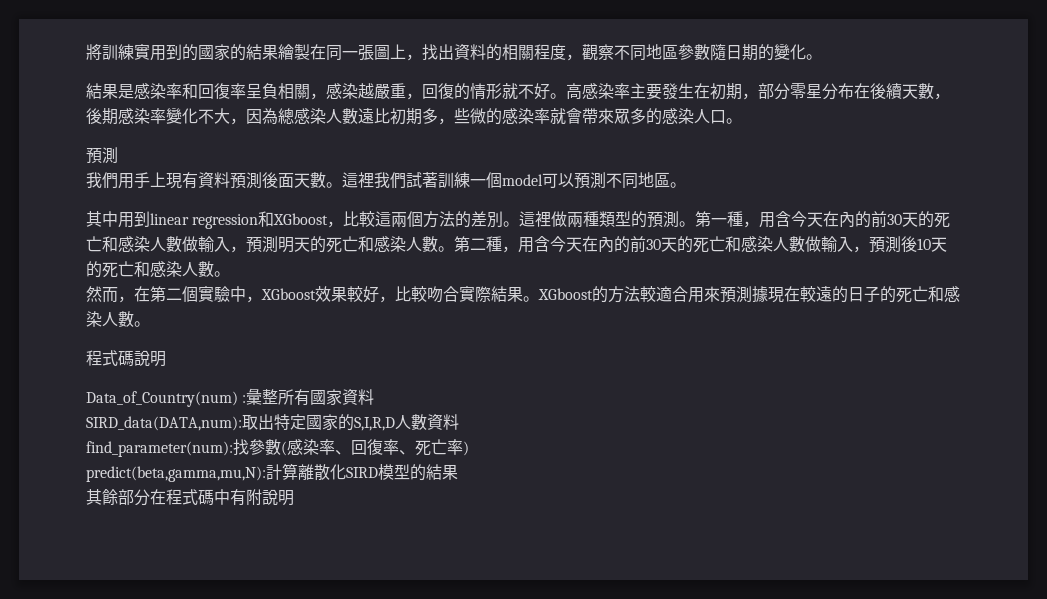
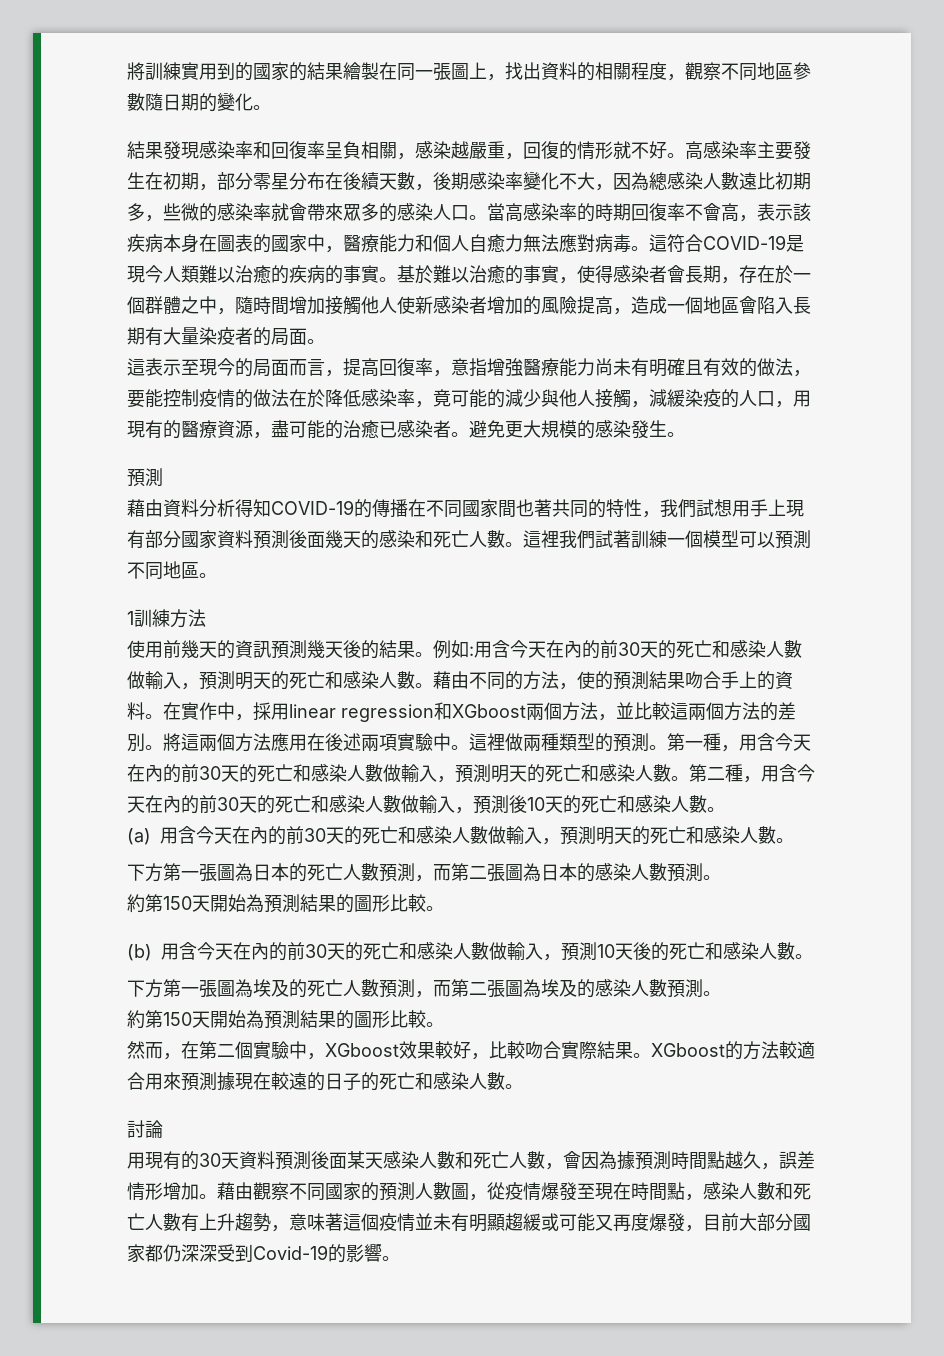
- 結果是感染率和回復率呈負相關，感染越嚴重，回復的情形就不好。
+ 結果發現感染率和回復率呈負相關，感染越嚴重，回復的情形就不好。
- 高感染率主要發生在初期，部分零星分布在後續天數，後期感染率變化不大，因為總感染人數遠比初期多，些微的感染率就會帶來眾多的感染人口。
+ 高感染率主要發生在初期，部分零星分布在後續天數，後期感染率變化不大，因為總感染人數遠比初期多，些微的感染率就會帶來眾多的感染人口。當高感染率的時期回復率不會高，表示該疾病本身在圖表的國家中，醫療能力和個人自癒力無法應對病毒。這符合COVID-19是現今人類難以治癒的疾病的事實。基於難以治癒的事實，使得感染者會長期，存在於一個群體之中，隨時間增加接觸他人使新感染者增加的風險提高，造成一個地區會陷入長期有大量染疫者的局面。
+ 這表示至現今的局面而言，提高回復率，意指增強醫療能力尚未有明確且有效的做法，要能控制疫情的做法在於降低感染率，竟可能的減少與他人接觸，減緩染疫的人口，用現有的醫療資源，盡可能的治癒已感染者。避免更大規模的感染發生。
  預測
- 我們用手上現有資料預測後面天數。
+ 藉由資料分析得知COVID-19的傳播在不同國家間也著共同的特性，我們試想用手上現有部分國家資料預測後面幾天的感染和死亡人數。
- 這裡我們試著訓練一個model可以預測不同地區。
+ 這裡我們試著訓練一個模型可以預測不同地區。
- 其中用到linear regression和XGboost，比較這兩個方法的差別。
+ 1訓練方法
+ 使用前幾天的資訊預測幾天後的結果。例如:用含今天在內的前30天的死亡和感染人數做輸入，預測明天的死亡和感染人數。藉由不同的方法，使的預測結果吻合手上的資料。在實作中，採用linear regression和XGboost兩個方法，並比較這兩個方法的差別。
+ 將這兩個方法應用在後述兩項實驗中。
+ (a)用含今天在內的前30天的死亡和感染人數做輸入，預測明天的死亡和感染人數。
+ 下方第一張圖為日本的死亡人數預測，而第二張圖為日本的感染人數預測。
+ 約第150天開始為預測結果的圖形比較。
+ (b)用含今天在內的前30天的死亡和感染人數做輸入，預測10天後的死亡和感染人數。
+ 下方第一張圖為埃及的死亡人數預測，而第二張圖為埃及的感染人數預測。
+ 約第150天開始為預測結果的圖形比較。
- 程式碼說明
- Data_of_Country(num) :彙整所有國家資料
- SIRD_data(DATA,num):取出特定國家的S,I,R,D人數資料
- find_parameter(num):找參數(感染率、回復率、死亡率)
- predict(beta,gamma,mu,N):計算離散化SIRD模型的結果
- 其餘部分在程式碼中有附說明
+ 討論
+ 用現有的30天資料預測後面某天感染人數和死亡人數，會因為據預測時間點越久，誤差情形增加。藉由觀察不同國家的預測人數圖，從疫情爆發至現在時間點，感染人數和死亡人數有上升趨勢，意味著這個疫情並未有明顯趨緩或可能又再度爆發，目前大部分國家都仍深深受到Covid-19的影響。

